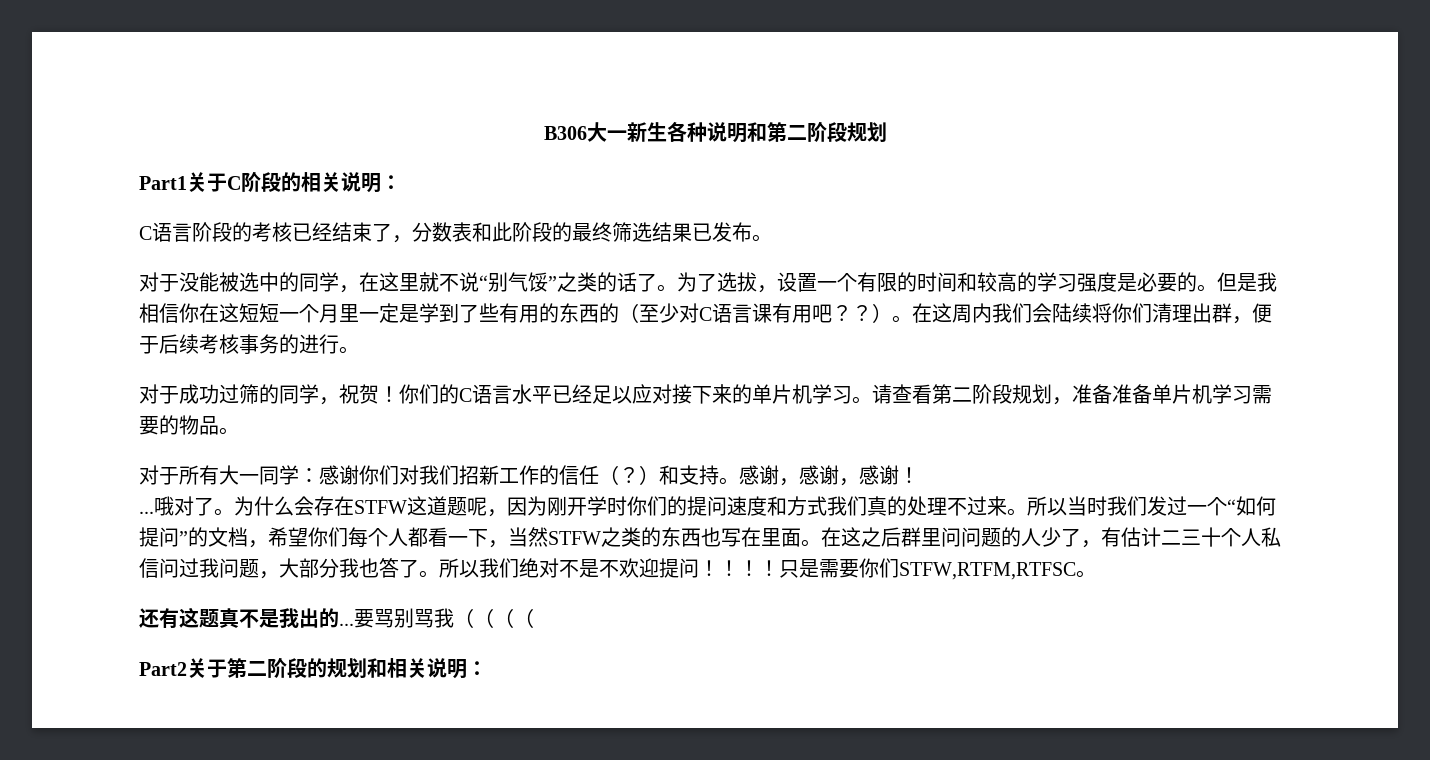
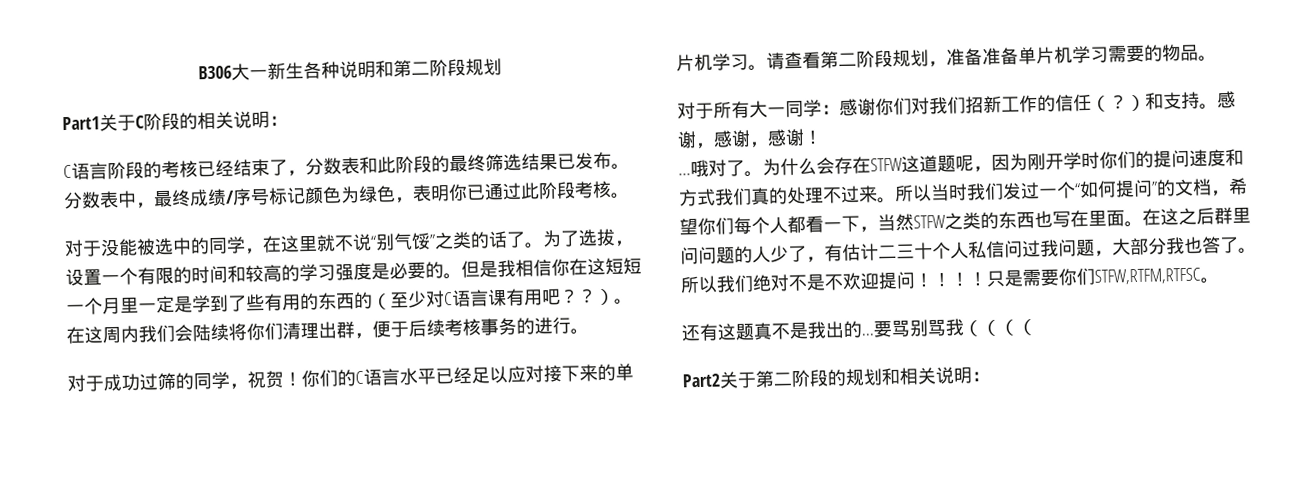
+ 分数表中，最终成绩/序号标记颜色为绿色，表明你已通过此阶段考核。

